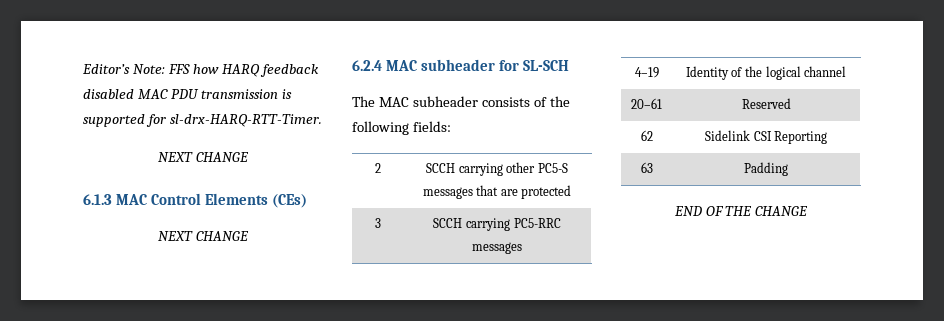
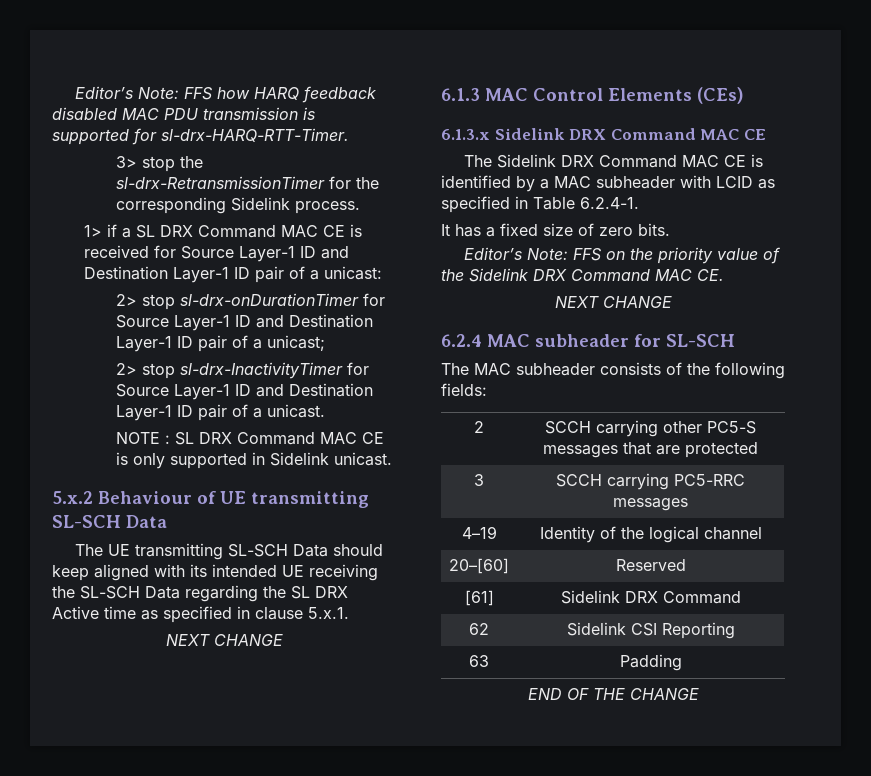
+ 3> stop the sl-drx-RetransmissionTimer for the corresponding Sidelink process.
+ 1> if a SL DRX Command MAC CE is received for Source Layer-1 ID and Destination Layer-1 ID pair of a unicast:
+ 2> stop sl-drx-onDurationTimer for Source Layer-1 ID and Destination Layer-1 ID pair of a unicast;
+ 2> stop sl-drx-InactivityTimer for Source Layer-1 ID and Destination Layer-1 ID pair of a unicast.
+ NOTE : SL DRX Command MAC CE is only supported in Sidelink unicast.
+ 5.x.2 Behaviour of UE transmitting SL-SCH Data
+ The UE transmitting SL-SCH Data should keep aligned with its intended UE receiving the SL-SCH Data regarding the SL DRX Active time as specified in clause 5.x.1.
+ 6.1.3.x Sidelink DRX Command MAC CE
+ The Sidelink DRX Command MAC CE is identified by a MAC subheader with LCID as specified in Table 6.2.4-1.
+ It has a fixed size of zero bits.
+ Editor’s Note: FFS on the priority value of the Sidelink DRX Command MAC CE.
- 20–61 | Reserved
+ 20–[60] | Reserved
+ [61] | Sidelink DRX Command

